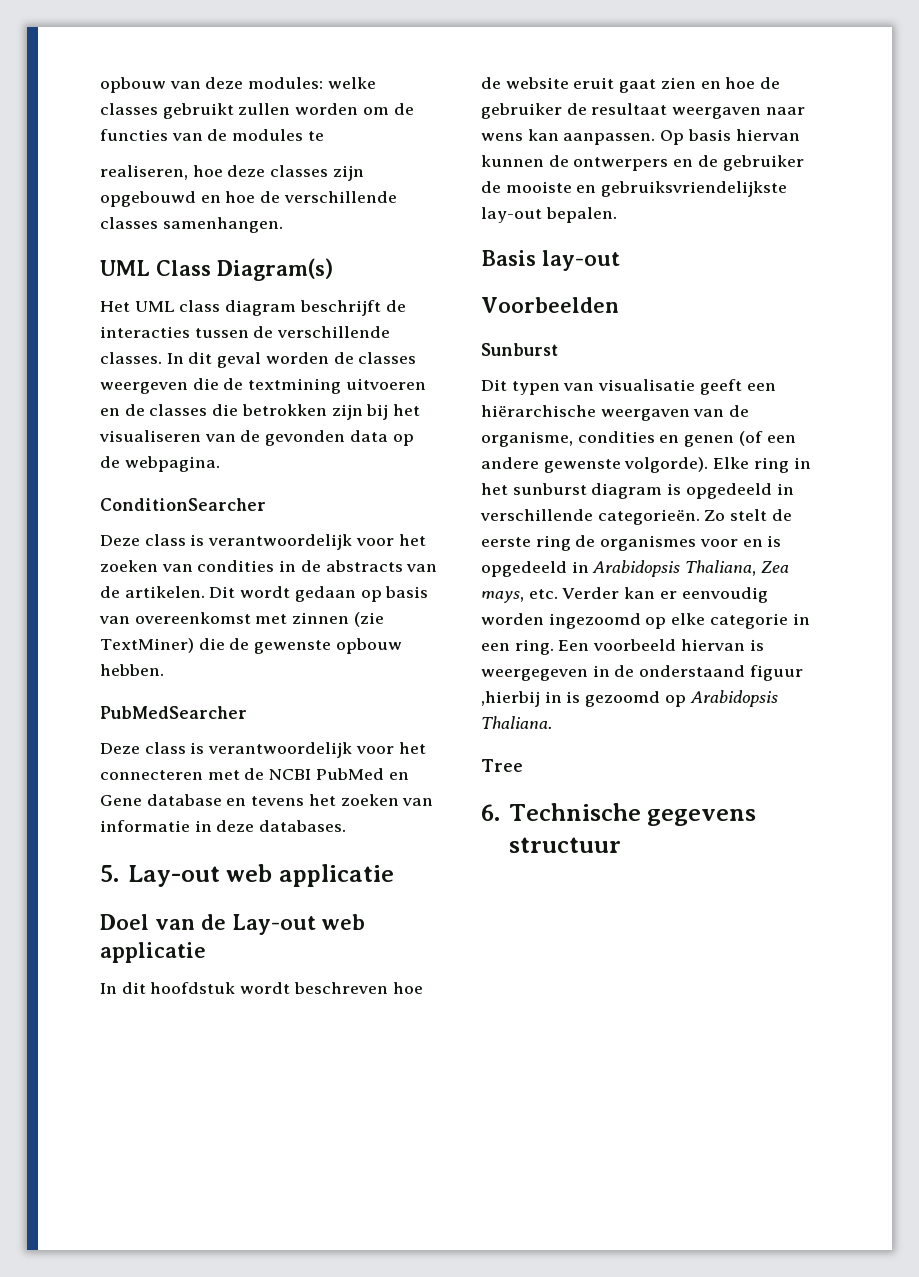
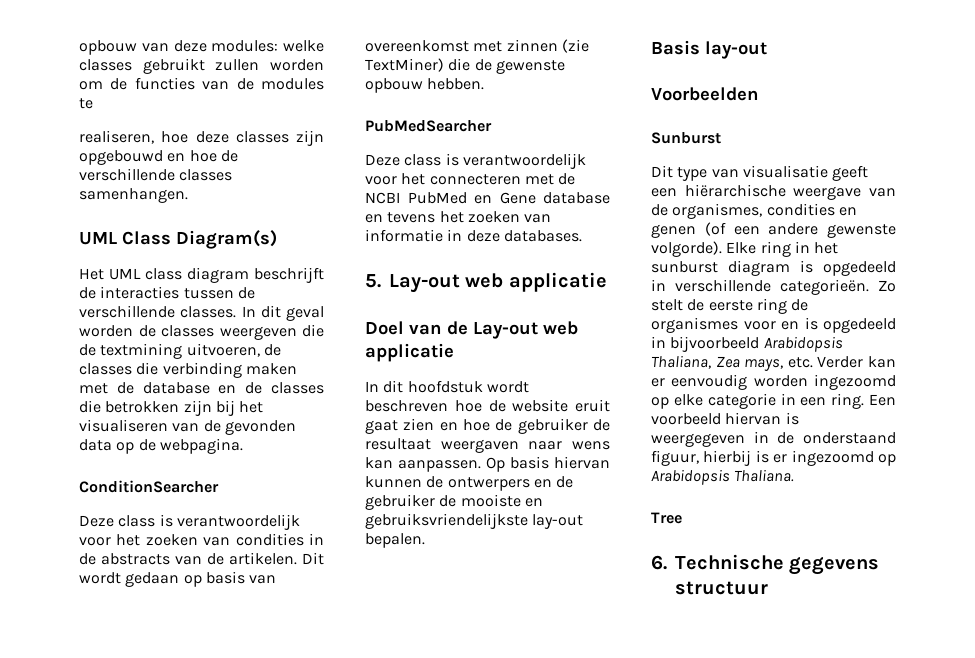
- In dit geval worden de classes weergeven die de textmining uitvoeren en de classes die betrokken zijn bij het visualiseren van de gevonden data op de webpagina.
+ In dit geval worden de classes weergeven die de textmining uitvoeren, de classes die verbinding maken met de database en de classes die betrokken zijn bij het visualiseren van de gevonden data op de webpagina.
- Dit typen van visualisatie geeft een hiërarchische weergaven van de organisme, condities en genen (of een andere gewenste volgorde).
+ Dit type van visualisatie geeft een hiërarchische weergave van de organismes, condities en genen (of een andere gewenste volgorde).
- Zo stelt de eerste ring de organismes voor en is opgedeeld in Arabidopsis Thaliana, Zea mays, etc. Verder kan er eenvoudig worden ingezoomd op elke categorie in een ring.
+ Zo stelt de eerste ring de organismes voor en is opgedeeld in bijvoorbeeld Arabidopsis Thaliana, Zea mays, etc. Verder kan er eenvoudig worden ingezoomd op elke categorie in een ring.
- Een voorbeeld hiervan is weergegeven in de onderstaand figuur ,hierbij in is gezoomd op Arabidopsis Thaliana.
+ Een voorbeeld hiervan is weergegeven in de onderstaand figuur, hierbij is er ingezoomd op Arabidopsis Thaliana.

